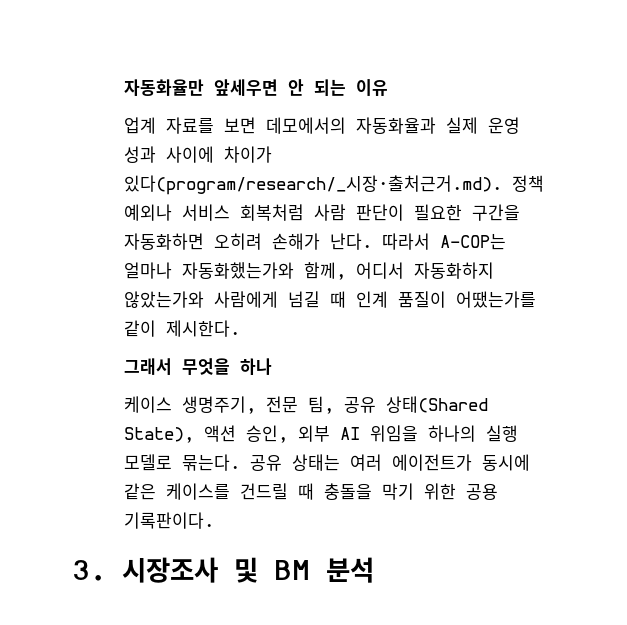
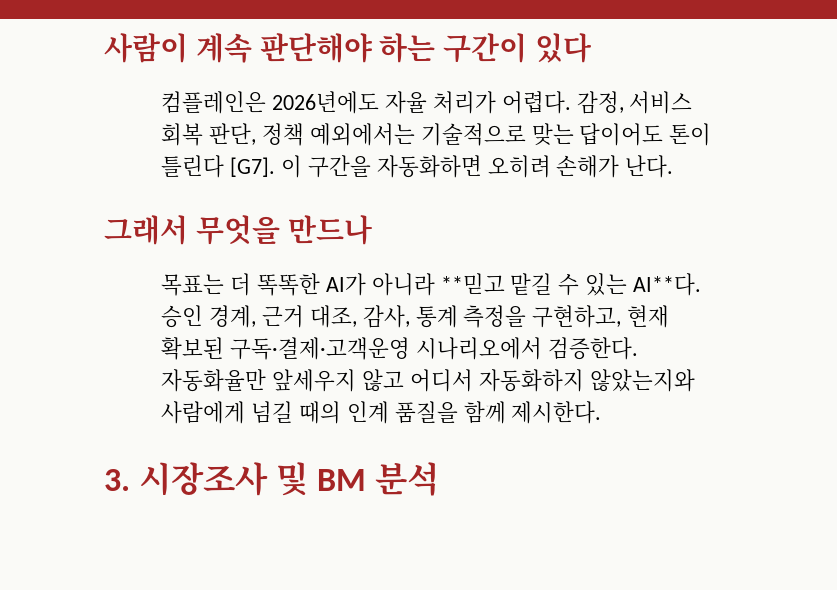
- 자동화율만 앞세우면 안 되는 이유
- 업계 자료를 보면 데모에서의 자동화율과 실제 운영 성과 사이에 차이가 있다(program/research/_시장·출처근거.md). 정책 예외나 서비스 회복처럼 사람 판단이 필요한 구간을 자동화하면 오히려 손해가 난다. 따라서 A-COP는 얼마나 자동화했는가와 함께, 어디서 자동화하지 않았는가와 사람에게 넘길 때 인계 품질이 어땠는가를 같이 제시한다.
- 그래서 무엇을 하나
- 케이스 생명주기, 전문 팀, 공유 상태(Shared State), 액션 승인, 외부 AI 위임을 하나의 실행 모델로 묶는다. 공유 상태는 여러 에이전트가 동시에 같은 케이스를 건드릴 때 충돌을 막기 위한 공용 기록판이다.
+ 사람이 계속 판단해야 하는 구간이 있다
+ 컴플레인은 2026년에도 자율 처리가 어렵다. 감정, 서비스 회복 판단, 정책 예외에서는 기술적으로 맞는 답이어도 톤이 틀린다 [G7]. 이 구간을 자동화하면 오히려 손해가 난다.
+ 그래서 무엇을 만드나
+ 목표는 더 똑똑한 AI가 아니라 **믿고 맡길 수 있는 AI**다. 승인 경계, 근거 대조, 감사, 통계 측정을 구현하고, 현재 확보된 구독·결제·고객운영 시나리오에서 검증한다. 자동화율만 앞세우지 않고 어디서 자동화하지 않았는지와 사람에게 넘길 때의 인계 품질을 함께 제시한다.

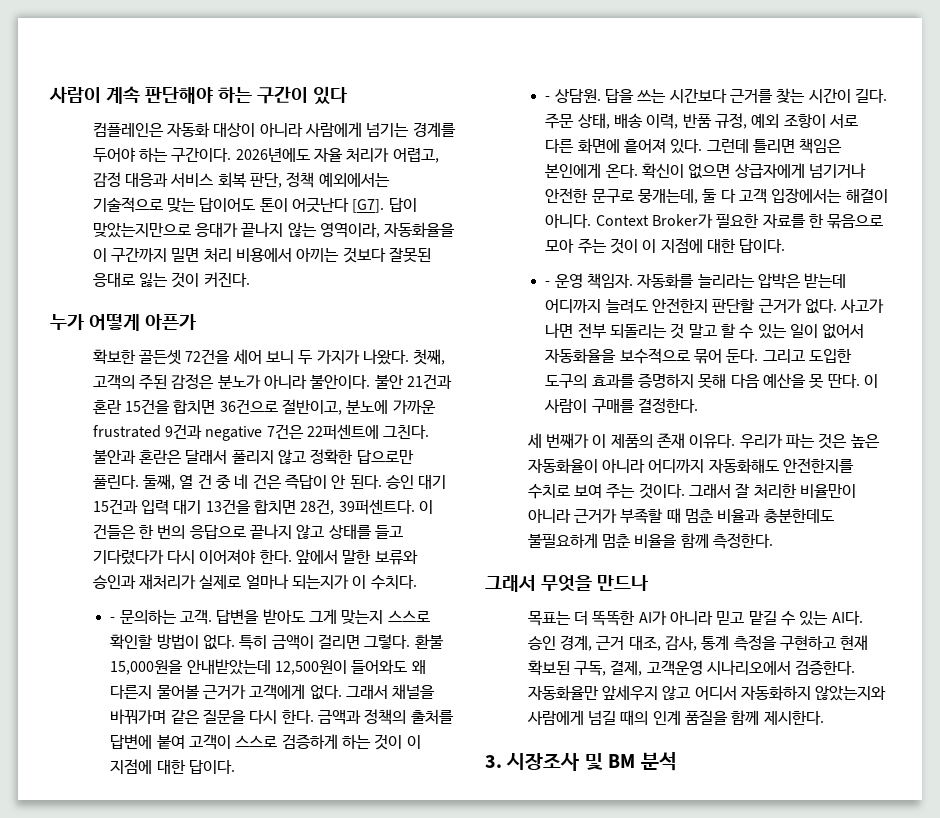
- 컴플레인은 2026년에도 자율 처리가 어렵다. 감정, 서비스 회복 판단, 정책 예외에서는 기술적으로 맞는 답이어도 톤이 틀린다 [G7]. 이 구간을 자동화하면 오히려 손해가 난다.
+ 컴플레인은 자동화 대상이 아니라 사람에게 넘기는 경계를 두어야 하는 구간이다. 2026년에도 자율 처리가 어렵고, 감정 대응과 서비스 회복 판단, 정책 예외에서는 기술적으로 맞는 답이어도 톤이 어긋난다 [G7]. 답이 맞았는지만으로 응대가 끝나지 않는 영역이라, 자동화율을 이 구간까지 밀면 처리 비용에서 아끼는 것보다 잘못된 응대로 잃는 것이 커진다.
+ 누가 어떻게 아픈가
+ 확보한 골든셋 72건을 세어 보니 두 가지가 나왔다. 첫째, 고객의 주된 감정은 분노가 아니라 불안이다. 불안 21건과 혼란 15건을 합치면 36건으로 절반이고, 분노에 가까운 frustrated 9건과 negative 7건은 22퍼센트에 그친다. 불안과 혼란은 달래서 풀리지 않고 정확한 답으로만 풀린다. 둘째, 열 건 중 네 건은 즉답이 안 된다. 승인 대기 15건과 입력 대기 13건을 합치면 28건, 39퍼센트다. 이 건들은 한 번의 응답으로 끝나지 않고 상태를 들고 기다렸다가 다시 이어져야 한다. 앞에서 말한 보류와 승인과 재처리가 실제로 얼마나 되는지가 이 수치다.
+ - 문의하는 고객. 답변을 받아도 그게 맞는지 스스로 확인할 방법이 없다. 특히 금액이 걸리면 그렇다. 환불 15,000원을 안내받았는데 12,500원이 들어와도 왜 다른지 물어볼 근거가 고객에게 없다. 그래서 채널을 바꿔가며 같은 질문을 다시 한다. 금액과 정책의 출처를 답변에 붙여 고객이 스스로 검증하게 하는 것이 이 지점에 대한 답이다.
+ - 상담원. 답을 쓰는 시간보다 근거를 찾는 시간이 길다. 주문 상태, 배송 이력, 반품 규정, 예외 조항이 서로 다른 화면에 흩어져 있다. 그런데 틀리면 책임은 본인에게 온다. 확신이 없으면 상급자에게 넘기거나 안전한 문구로 뭉개는데, 둘 다 고객 입장에서는 해결이 아니다. Context Broker가 필요한 자료를 한 묶음으로 모아 주는 것이 이 지점에 대한 답이다.
+ - 운영 책임자. 자동화를 늘리라는 압박은 받는데 어디까지 늘려도 안전한지 판단할 근거가 없다. 사고가 나면 전부 되돌리는 것 말고 할 수 있는 일이 없어서 자동화율을 보수적으로 묶어 둔다. 그리고 도입한 도구의 효과를 증명하지 못해 다음 예산을 못 딴다. 이 사람이 구매를 결정한다.
+ 세 번째가 이 제품의 존재 이유다. 우리가 파는 것은 높은 자동화율이 아니라 어디까지 자동화해도 안전한지를 수치로 보여 주는 것이다. 그래서 잘 처리한 비율만이 아니라 근거가 부족할 때 멈춘 비율과 충분한데도 불필요하게 멈춘 비율을 함께 측정한다.
- 목표는 더 똑똑한 AI가 아니라 **믿고 맡길 수 있는 AI**다. 승인 경계, 근거 대조, 감사, 통계 측정을 구현하고, 현재 확보된 구독·결제·고객운영 시나리오에서 검증한다.
+ 목표는 더 똑똑한 AI가 아니라 믿고 맡길 수 있는 AI다. 승인 경계, 근거 대조, 감사, 통계 측정을 구현하고 현재 확보된 구독, 결제, 고객운영 시나리오에서 검증한다.

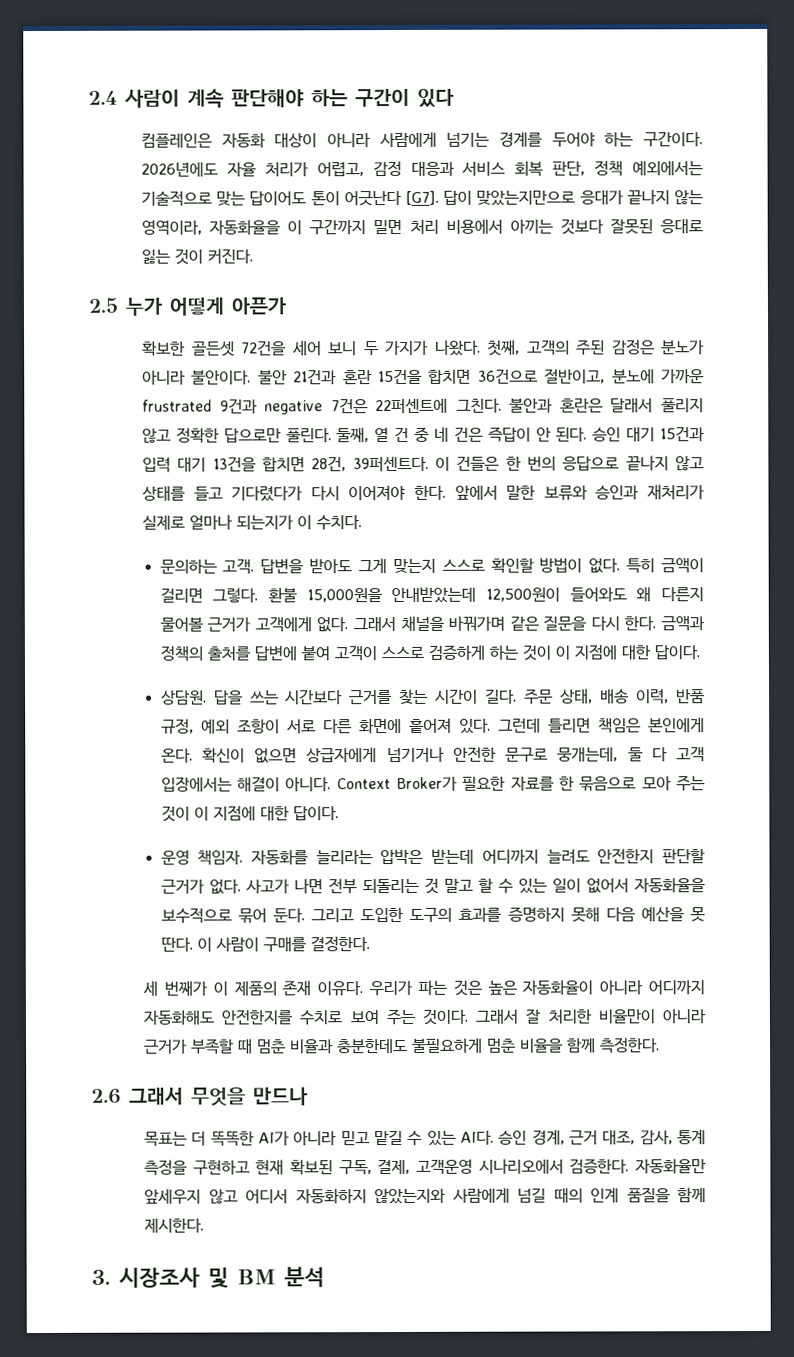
- 사람이 계속 판단해야 하는 구간이 있다
+ 2.4 사람이 계속 판단해야 하는 구간이 있다
- 누가 어떻게 아픈가
+ 2.5 누가 어떻게 아픈가
- - 문의하는 고객.
+ 문의하는 고객.
- - 상담원.
+ 상담원.
- - 운영 책임자.
+ 운영 책임자.
- 그래서 무엇을 만드나
+ 2.6 그래서 무엇을 만드나

